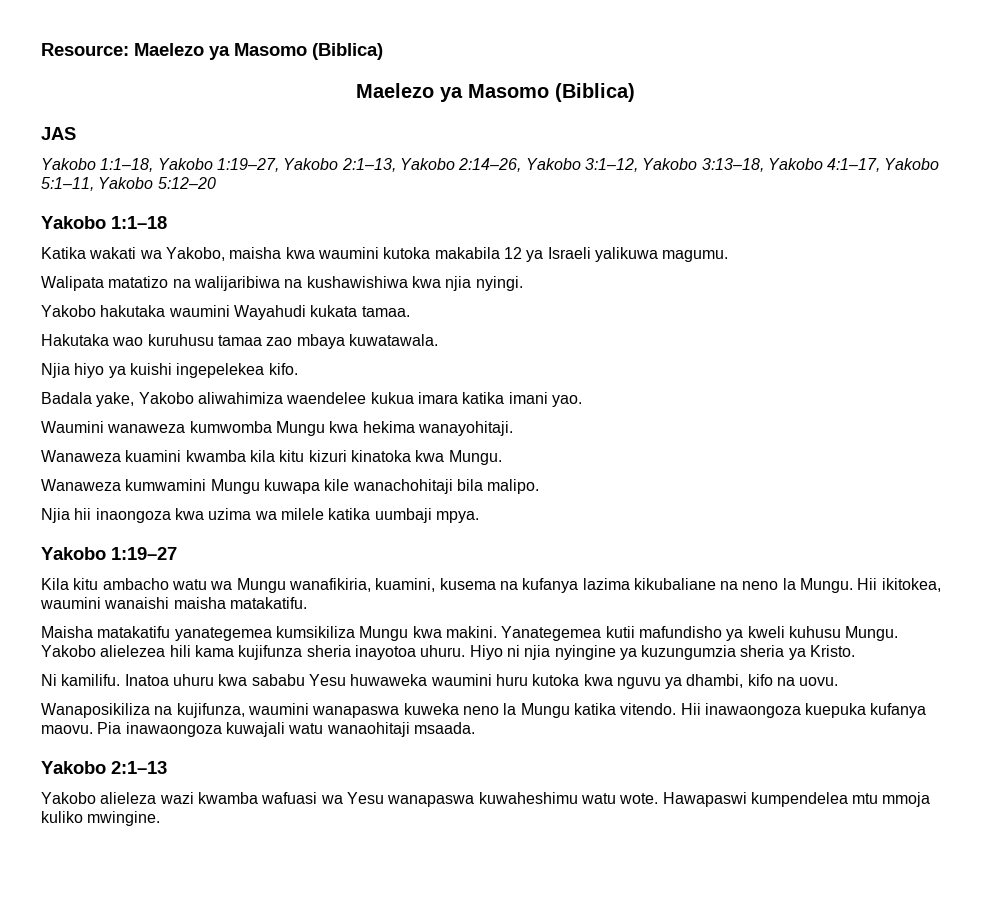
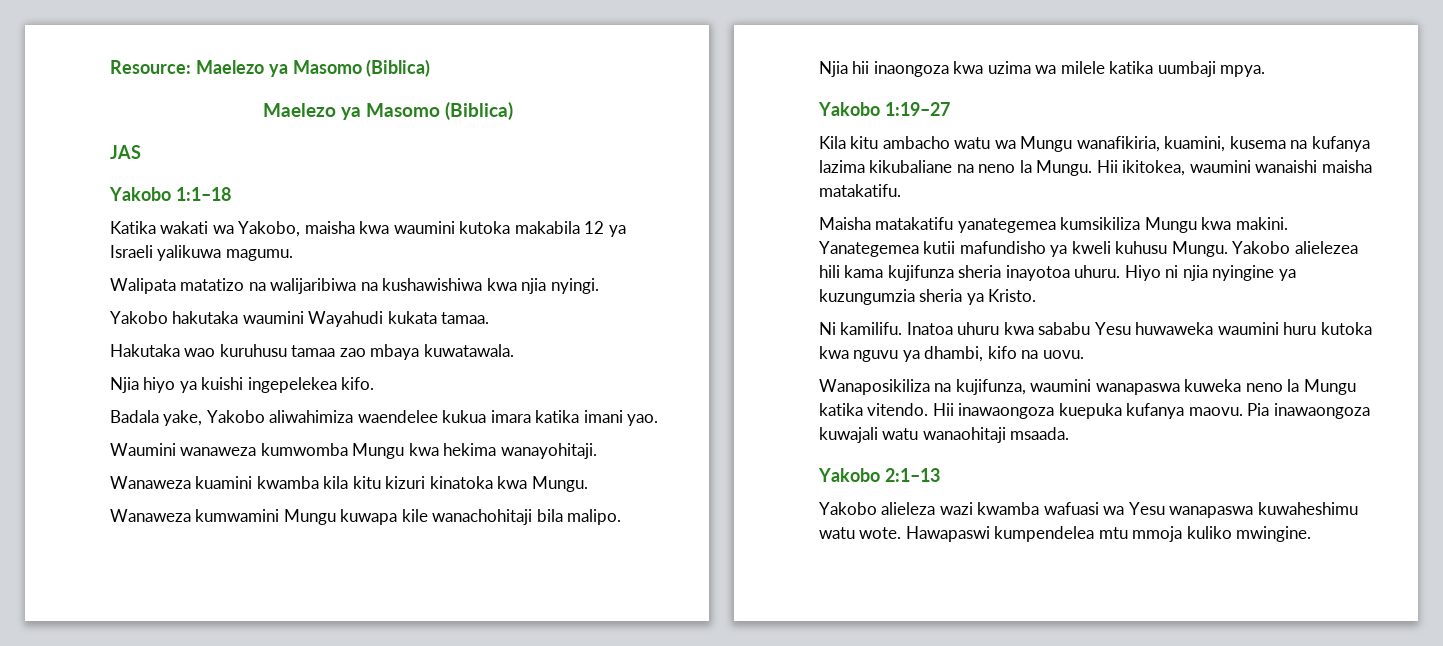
- Yakobo 1:1–18, Yakobo 1:19–27, Yakobo 2:1–13, Yakobo 2:14–26, Yakobo 3:1–12, Yakobo 3:13–18, Yakobo 4:1–17, Yakobo 5:1–11, Yakobo 5:12–20

